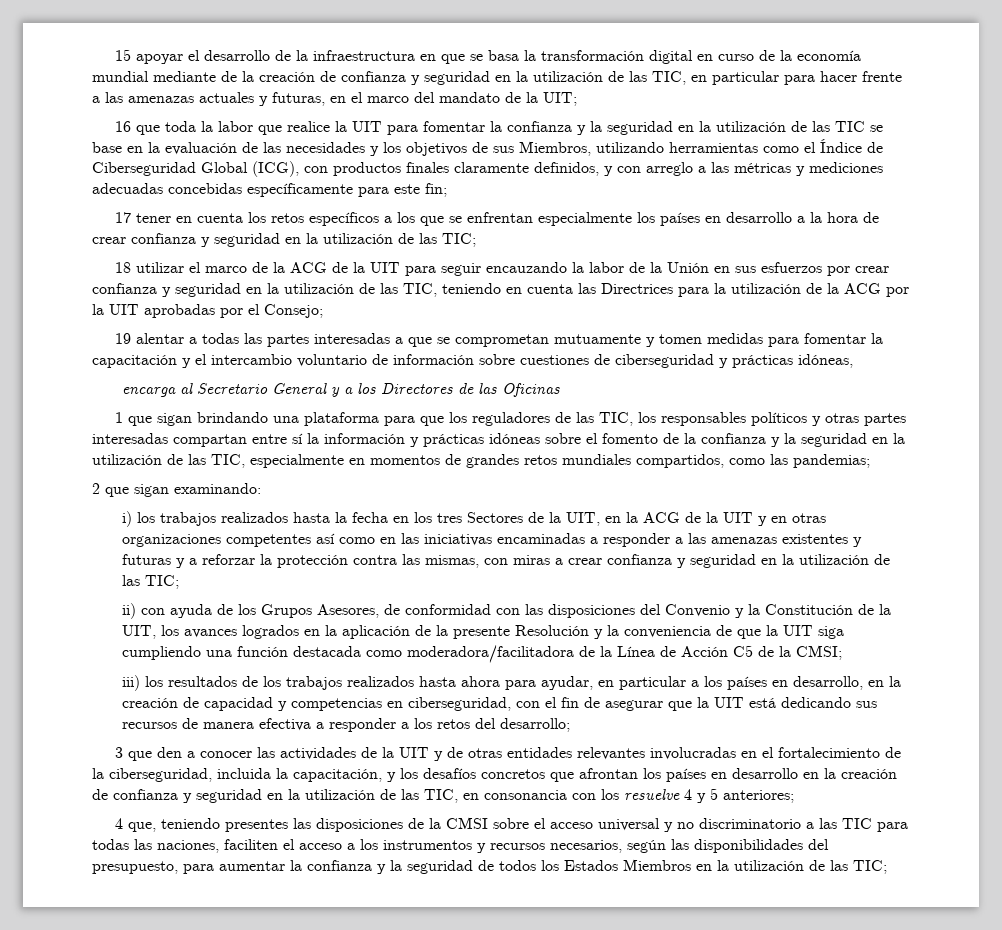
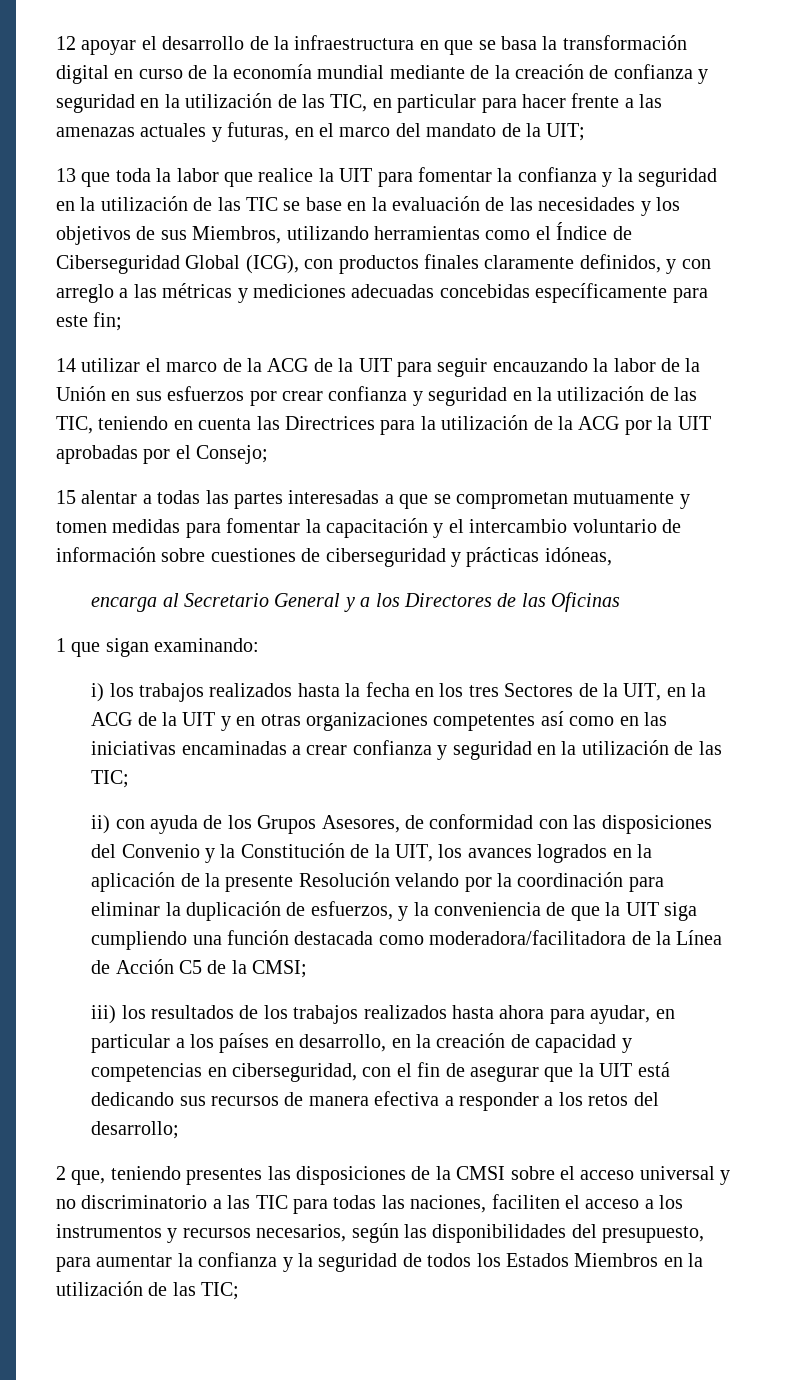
- 15 apoyar el desarrollo de la infraestructura en que se basa la transformación digital en curso de la economía mundial mediante de la creación de confianza y seguridad en la utilización de las TIC, en particular para hacer frente a las amenazas actuales y futuras, en el marco del mandato de la UIT;
+ 12 apoyar el desarrollo de la infraestructura en que se basa la transformación digital en curso de la economía mundial mediante de la creación de confianza y seguridad en la utilización de las TIC, en particular para hacer frente a las amenazas actuales y futuras, en el marco del mandato de la UIT;
- 16 que toda la labor que realice la UIT para fomentar la confianza y la seguridad en la utilización de las TIC se base en la evaluación de las necesidades y los objetivos de sus Miembros, utilizando herramientas como el Índice de Ciberseguridad Global (ICG), con productos finales claramente definidos, y con arreglo a las métricas y mediciones adecuadas concebidas específicamente para este fin;
+ 13 que toda la labor que realice la UIT para fomentar la confianza y la seguridad en la utilización de las TIC se base en la evaluación de las necesidades y los objetivos de sus Miembros, utilizando herramientas como el Índice de Ciberseguridad Global (ICG), con productos finales claramente definidos, y con arreglo a las métricas y mediciones adecuadas concebidas específicamente para este fin;
- 17 tener en cuenta los retos específicos a los que se enfrentan especialmente los países en desarrollo a la hora de crear confianza y seguridad en la utilización de las TIC;
- 18 utilizar el marco de la ACG de la UIT para seguir encauzando la labor de la Unión en sus esfuerzos por crear confianza y seguridad en la utilización de las TIC, teniendo en cuenta las Directrices para la utilización de la ACG por la UIT aprobadas por el Consejo;
+ 14 utilizar el marco de la ACG de la UIT para seguir encauzando la labor de la Unión en sus esfuerzos por crear confianza y seguridad en la utilización de las TIC, teniendo en cuenta las Directrices para la utilización de la ACG por la UIT aprobadas por el Consejo;
- 19 alentar a todas las partes interesadas a que se comprometan mutuamente y tomen medidas para fomentar la capacitación y el intercambio voluntario de información sobre cuestiones de ciberseguridad y prácticas idóneas,
+ 15 alentar a todas las partes interesadas a que se comprometan mutuamente y tomen medidas para fomentar la capacitación y el intercambio voluntario de información sobre cuestiones de ciberseguridad y prácticas idóneas,
- 1 que sigan brindando una plataforma para que los reguladores de las TIC, los responsables políticos y otras partes interesadas compartan entre sí la información y prácticas idóneas sobre el fomento de la confianza y la seguridad en la utilización de las TIC, especialmente en momentos de grandes retos mundiales compartidos, como las pandemias;
- 2 que sigan examinando:
+ 1 que sigan examinando:
- i) los trabajos realizados hasta la fecha en los tres Sectores de la UIT, en la ACG de la UIT y en otras organizaciones competentes así como en las iniciativas encaminadas a responder a las amenazas existentes y futuras y a reforzar la protección contra las mismas, con miras a crear confianza y seguridad en la utilización de las TIC;
+ i) los trabajos realizados hasta la fecha en los tres Sectores de la UIT, en la ACG de la UIT y en otras organizaciones competentes así como en las iniciativas encaminadas a crear confianza y seguridad en la utilización de las TIC;
- ii) con ayuda de los Grupos Asesores, de conformidad con las disposiciones del Convenio y la Constitución de la UIT, los avances logrados en la aplicación de la presente Resolución y la conveniencia de que la UIT siga cumpliendo una función destacada como moderadora/facilitadora de la Línea de Acción C5 de la CMSI;
+ ii) con ayuda de los Grupos Asesores, de conformidad con las disposiciones del Convenio y la Constitución de la UIT, los avances logrados en la aplicación de la presente Resolución velando por la coordinación para eliminar la duplicación de esfuerzos, y la conveniencia de que la UIT siga cumpliendo una función destacada como moderadora/facilitadora de la Línea de Acción C5 de la CMSI;
- 3 que den a conocer las actividades de la UIT y de otras entidades relevantes involucradas en el fortalecimiento de la ciberseguridad, incluida la capacitación, y los desafíos concretos que afrontan los países en desarrollo en la creación de confianza y seguridad en la utilización de las TIC, en consonancia con los resuelve 4 y 5 anteriores;
- 4 que, teniendo presentes las disposiciones de la CMSI sobre el acceso universal y no discriminatorio a las TIC para todas las naciones, faciliten el acceso a los instrumentos y recursos necesarios, según las disponibilidades del presupuesto, para aumentar la confianza y la seguridad de todos los Estados Miembros en la utilización de las TIC;
+ 2 que, teniendo presentes las disposiciones de la CMSI sobre el acceso universal y no discriminatorio a las TIC para todas las naciones, faciliten el acceso a los instrumentos y recursos necesarios, según las disponibilidades del presupuesto, para aumentar la confianza y la seguridad de todos los Estados Miembros en la utilización de las TIC;

